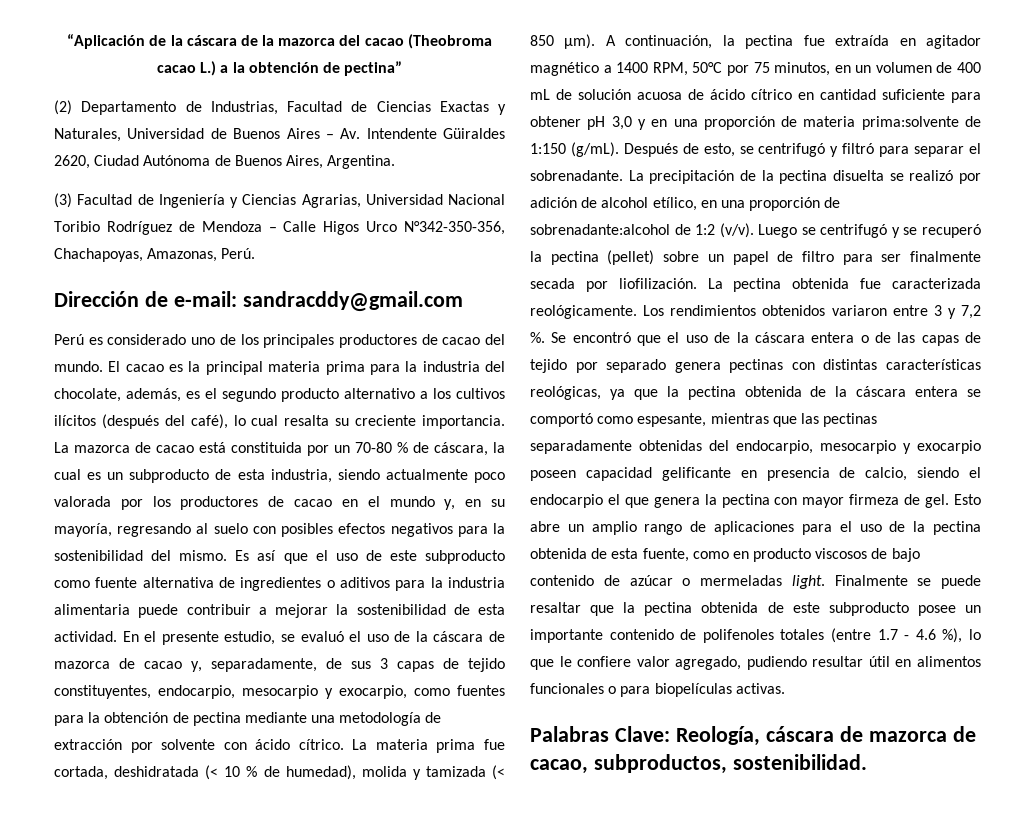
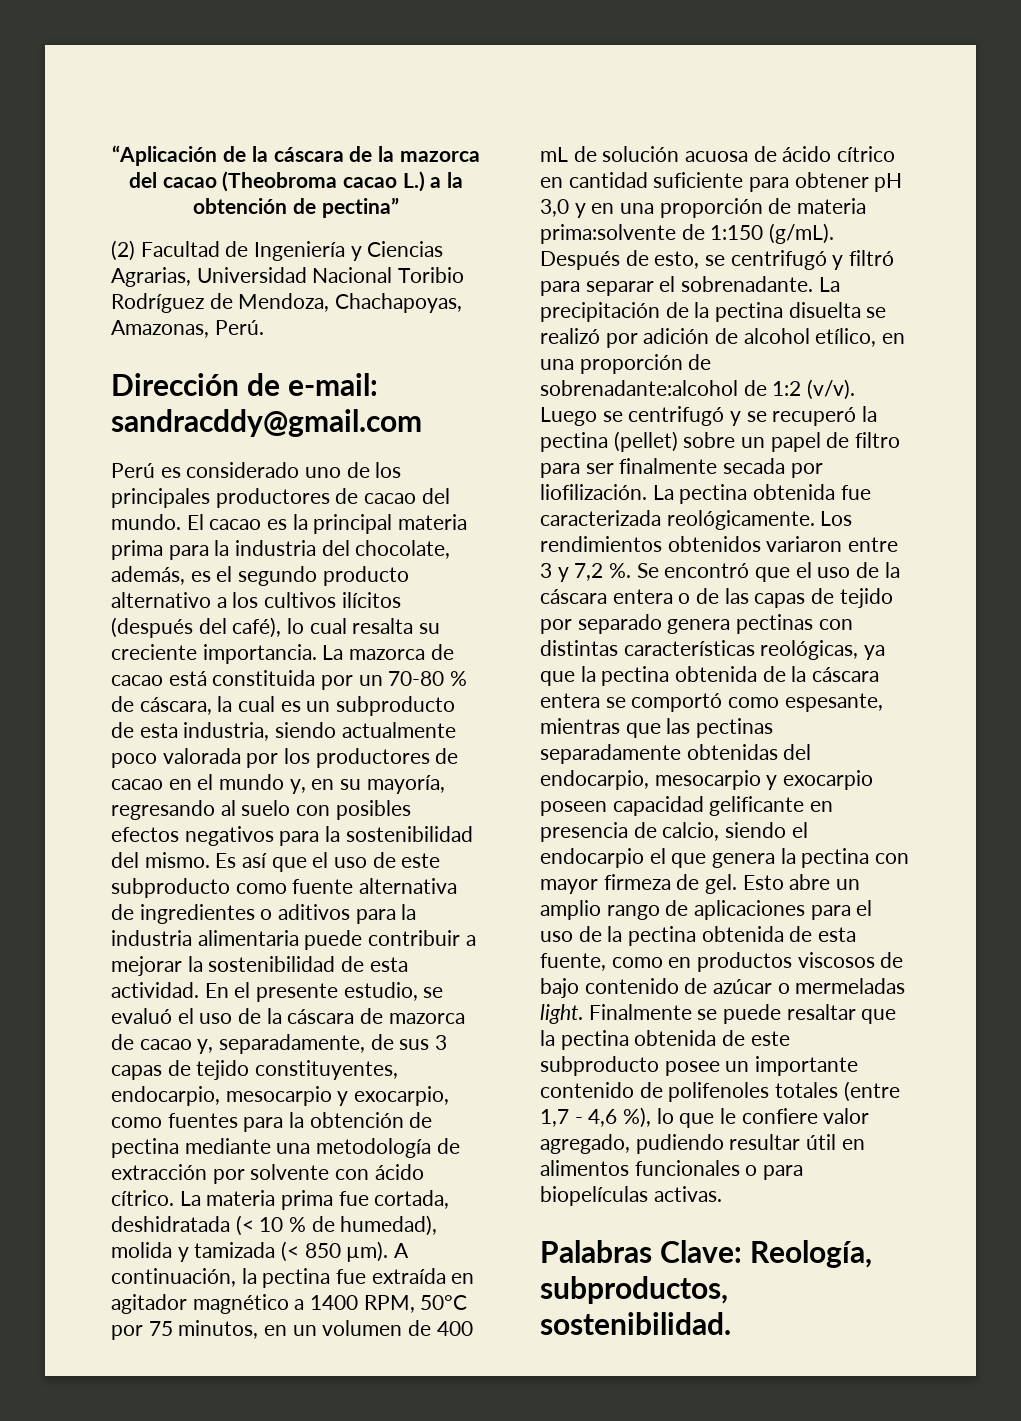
- (2) Departamento de Industrias, Facultad de Ciencias Exactas y Naturales, Universidad de Buenos Aires – Av. Intendente Güiraldes 2620, Ciudad Autónoma de Buenos Aires, Argentina.
- (3) Facultad de Ingeniería y Ciencias Agrarias, Universidad Nacional Toribio Rodríguez de Mendoza – Calle Higos Urco N°342-350-356, Chachapoyas, Amazonas, Perú.
+ (2) Facultad de Ingeniería y Ciencias Agrarias, Universidad Nacional Toribio Rodríguez de Mendoza, Chachapoyas, Amazonas, Perú.
- Esto abre un amplio rango de aplicaciones para el uso de la pectina obtenida de esta fuente, como en producto viscosos de bajo contenido de azúcar o mermeladas light.
+ Esto abre un amplio rango de aplicaciones para el uso de la pectina obtenida de esta fuente, como en productos viscosos de bajo contenido de azúcar o mermeladas light.
- Finalmente se puede resaltar que la pectina obtenida de este subproducto posee un importante contenido de polifenoles totales (entre 1.7 - 4.6 %), lo que le confiere valor agregado, pudiendo resultar útil en alimentos funcionales o para biopelículas activas.
+ Finalmente se puede resaltar que la pectina obtenida de este subproducto posee un importante contenido de polifenoles totales (entre 1,7 - 4,6 %), lo que le confiere valor agregado, pudiendo resultar útil en alimentos funcionales o para biopelículas activas.
- Palabras Clave: Reología, cáscara de mazorca de cacao, subproductos, sostenibilidad.
+ Palabras Clave: Reología, subproductos, sostenibilidad.

